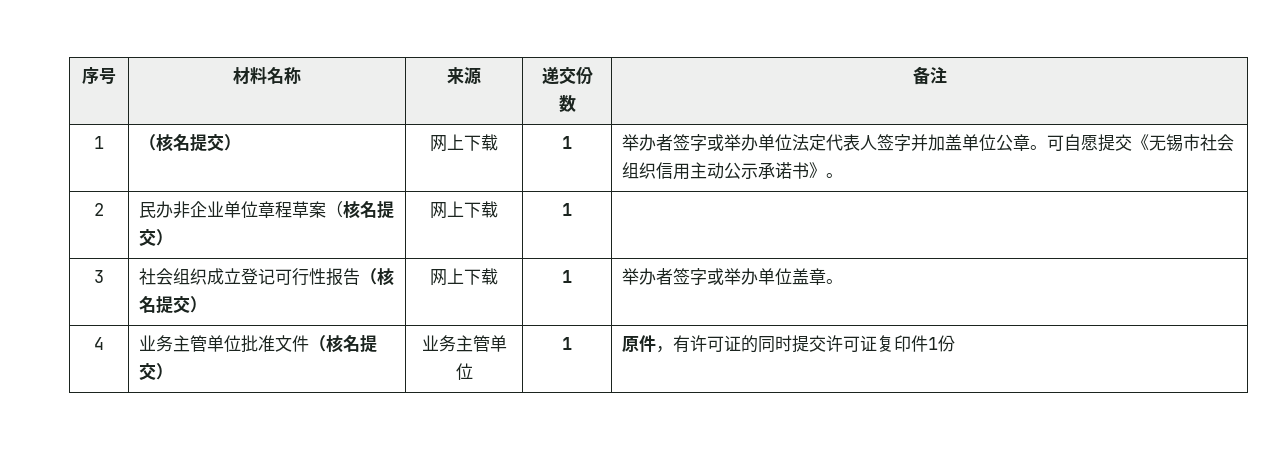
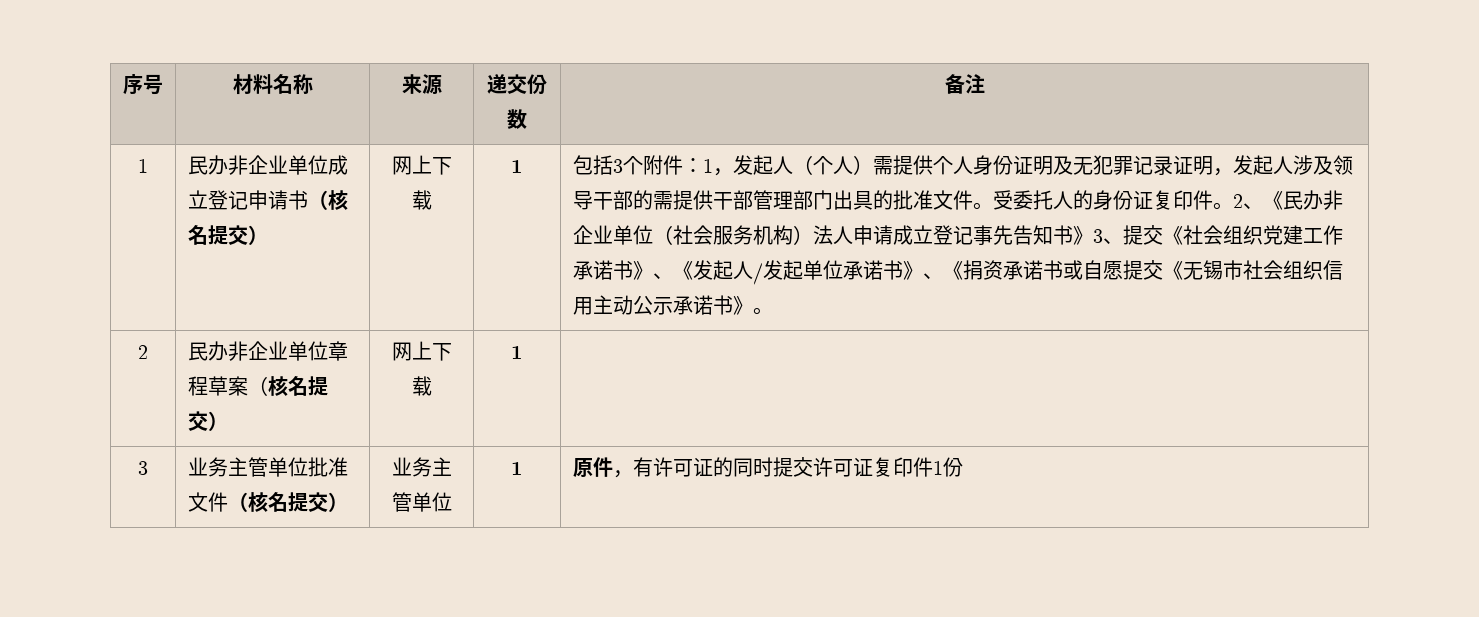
- （核名提交） | 网上下载 | 1 | 举办者签字或举办单位法定代表人签字并加盖单位公章。可自愿提交《无锡市社会组织信用主动公示承诺书》。
+ 民办非企业单位成立登记申请书（核名提交） | 网上下载 | 1 | 包括3个附件：1，发起人（个人）需提供个人身份证明及无犯罪记录证明，发起人涉及领导干部的需提供干部管理部门出具的批准文件。受委托人的身份证复印件。2、《民办非企业单位（社会服务机构）法人申请成立登记事先告知书》3、提交《社会组织党建工作承诺书》、《发起人/发起单位承诺书》、《捐资承诺书或自愿提交《无锡市社会组织信用主动公示承诺书》。
- 3 | 社会组织成立登记可行性报告（核名提交） | 网上下载 | 1 | 举办者签字或举办单位盖章。
- 4 | 业务主管单位批准文件（核名提交） | 业务主管单位 | 1 | 原件，有许可证的同时提交许可证复印件1份
+ 3 | 业务主管单位批准文件（核名提交） | 业务主管单位 | 1 | 原件，有许可证的同时提交许可证复印件1份

